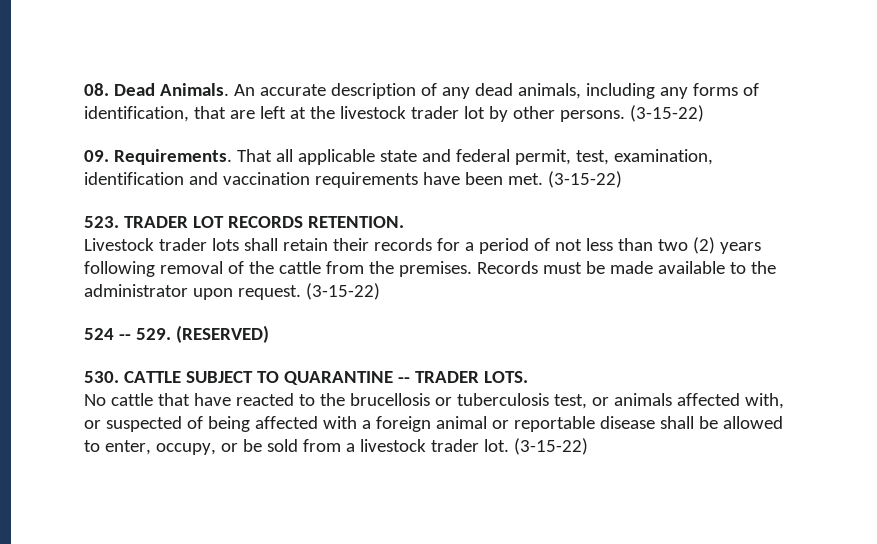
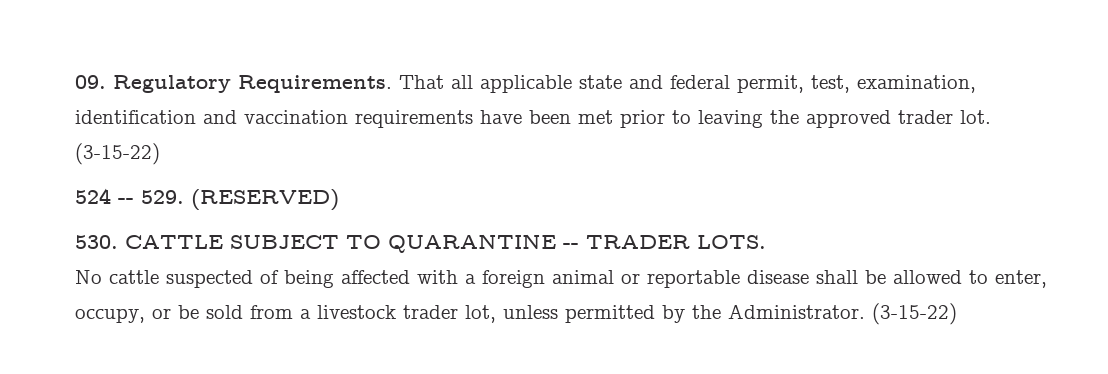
- 08. Dead Animals. An accurate description of any dead animals, including any forms of identification, that are left at the livestock trader lot by other persons. (3-15-22)
- 09. Requirements.
+ 09. Regulatory Requirements.
- That all applicable state and federal permit, test, examination, identification and vaccination requirements have been met. (3-15-22)
- 523. TRADER LOT RECORDS RETENTION.
- Livestock trader lots shall retain their records for a period of not less than two (2) years following removal of the cattle from the premises. Records must be made available to the administrator upon request.
+ That all applicable state and federal permit, test, examination, identification and vaccination requirements have been met prior to leaving the approved trader lot.
- No cattle that have reacted to the brucellosis or tuberculosis test, or animals affected with, or suspected of being affected with a foreign animal or reportable disease shall be allowed to enter, occupy, or be sold from a livestock trader lot.
+ No cattle suspected of being affected with a foreign animal or reportable disease shall be allowed to enter, occupy, or be sold from a livestock trader lot, unless permitted by the Administrator.

